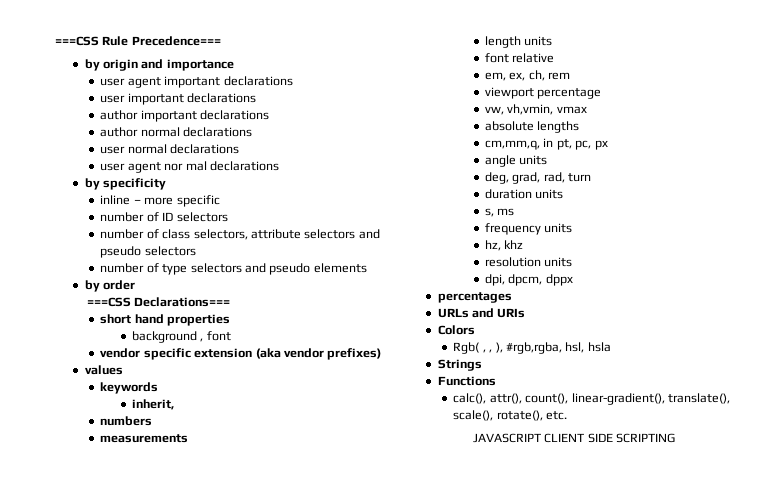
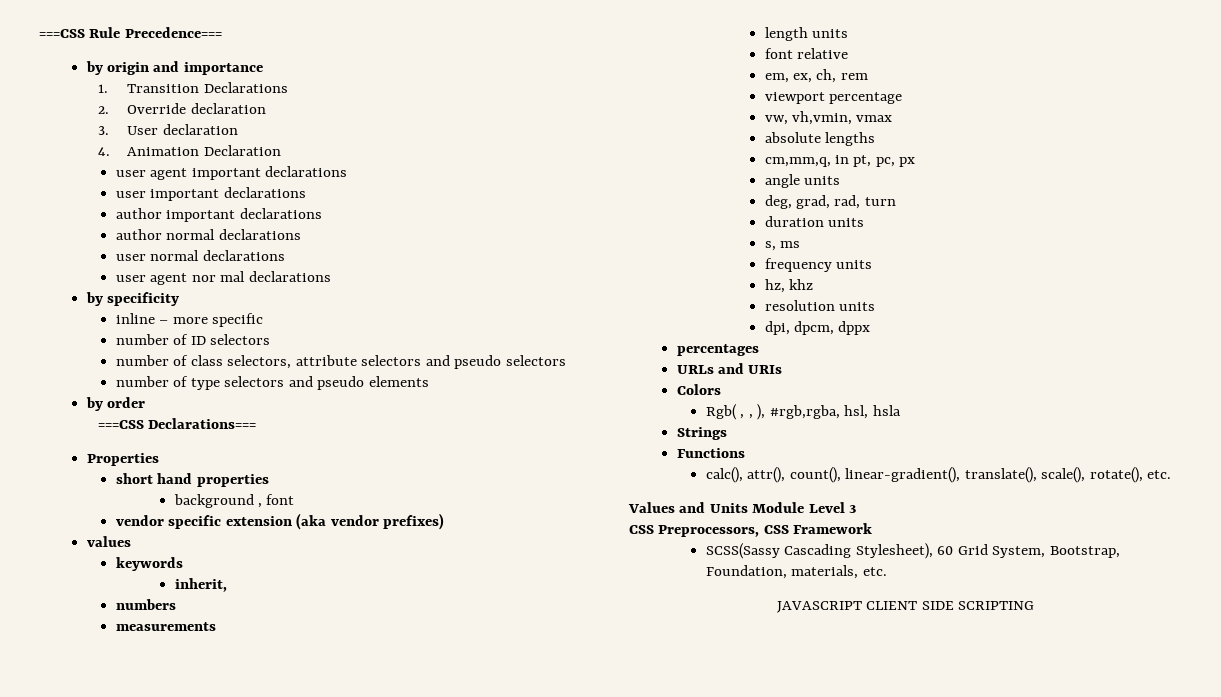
+ 1. Transition Declarations
+ 2. Override declaration
+ 3. User declaration
+ 4. Animation Declaration
+ Properties
+ Values and Units Module Level 3
+ CSS Preprocessors, CSS Framework
+ SCSS(Sassy Cascading Stylesheet), 60 Grid System, Bootstrap, Foundation, materials, etc.

